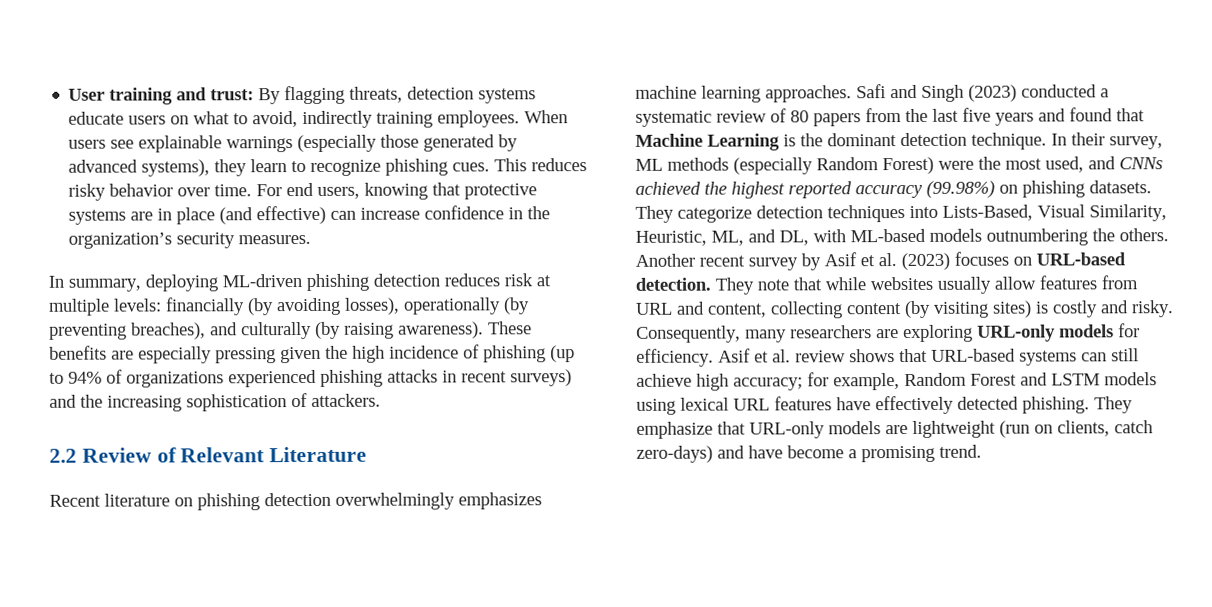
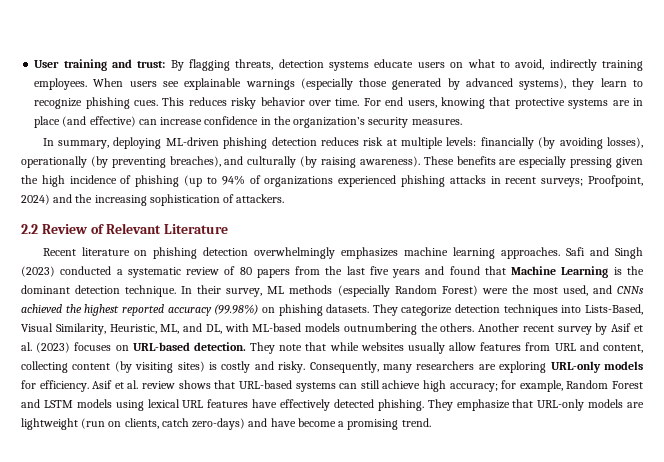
- These benefits are especially pressing given the high incidence of phishing (up to 94% of organizations experienced phishing attacks in recent surveys) and the increasing sophistication of attackers.
+ These benefits are especially pressing given the high incidence of phishing (up to 94% of organizations experienced phishing attacks in recent surveys; Proofpoint, 2024) and the increasing sophistication of attackers.

